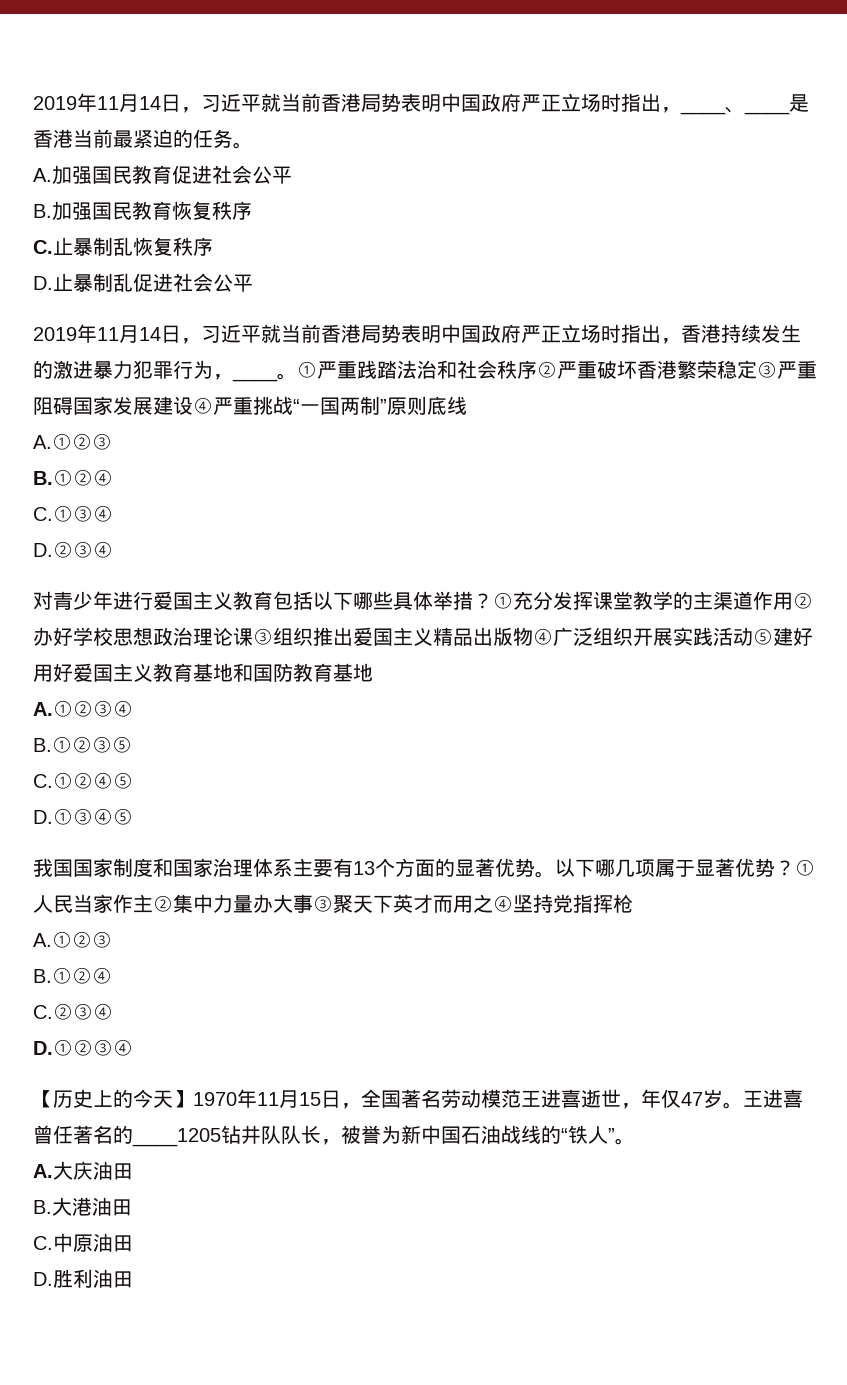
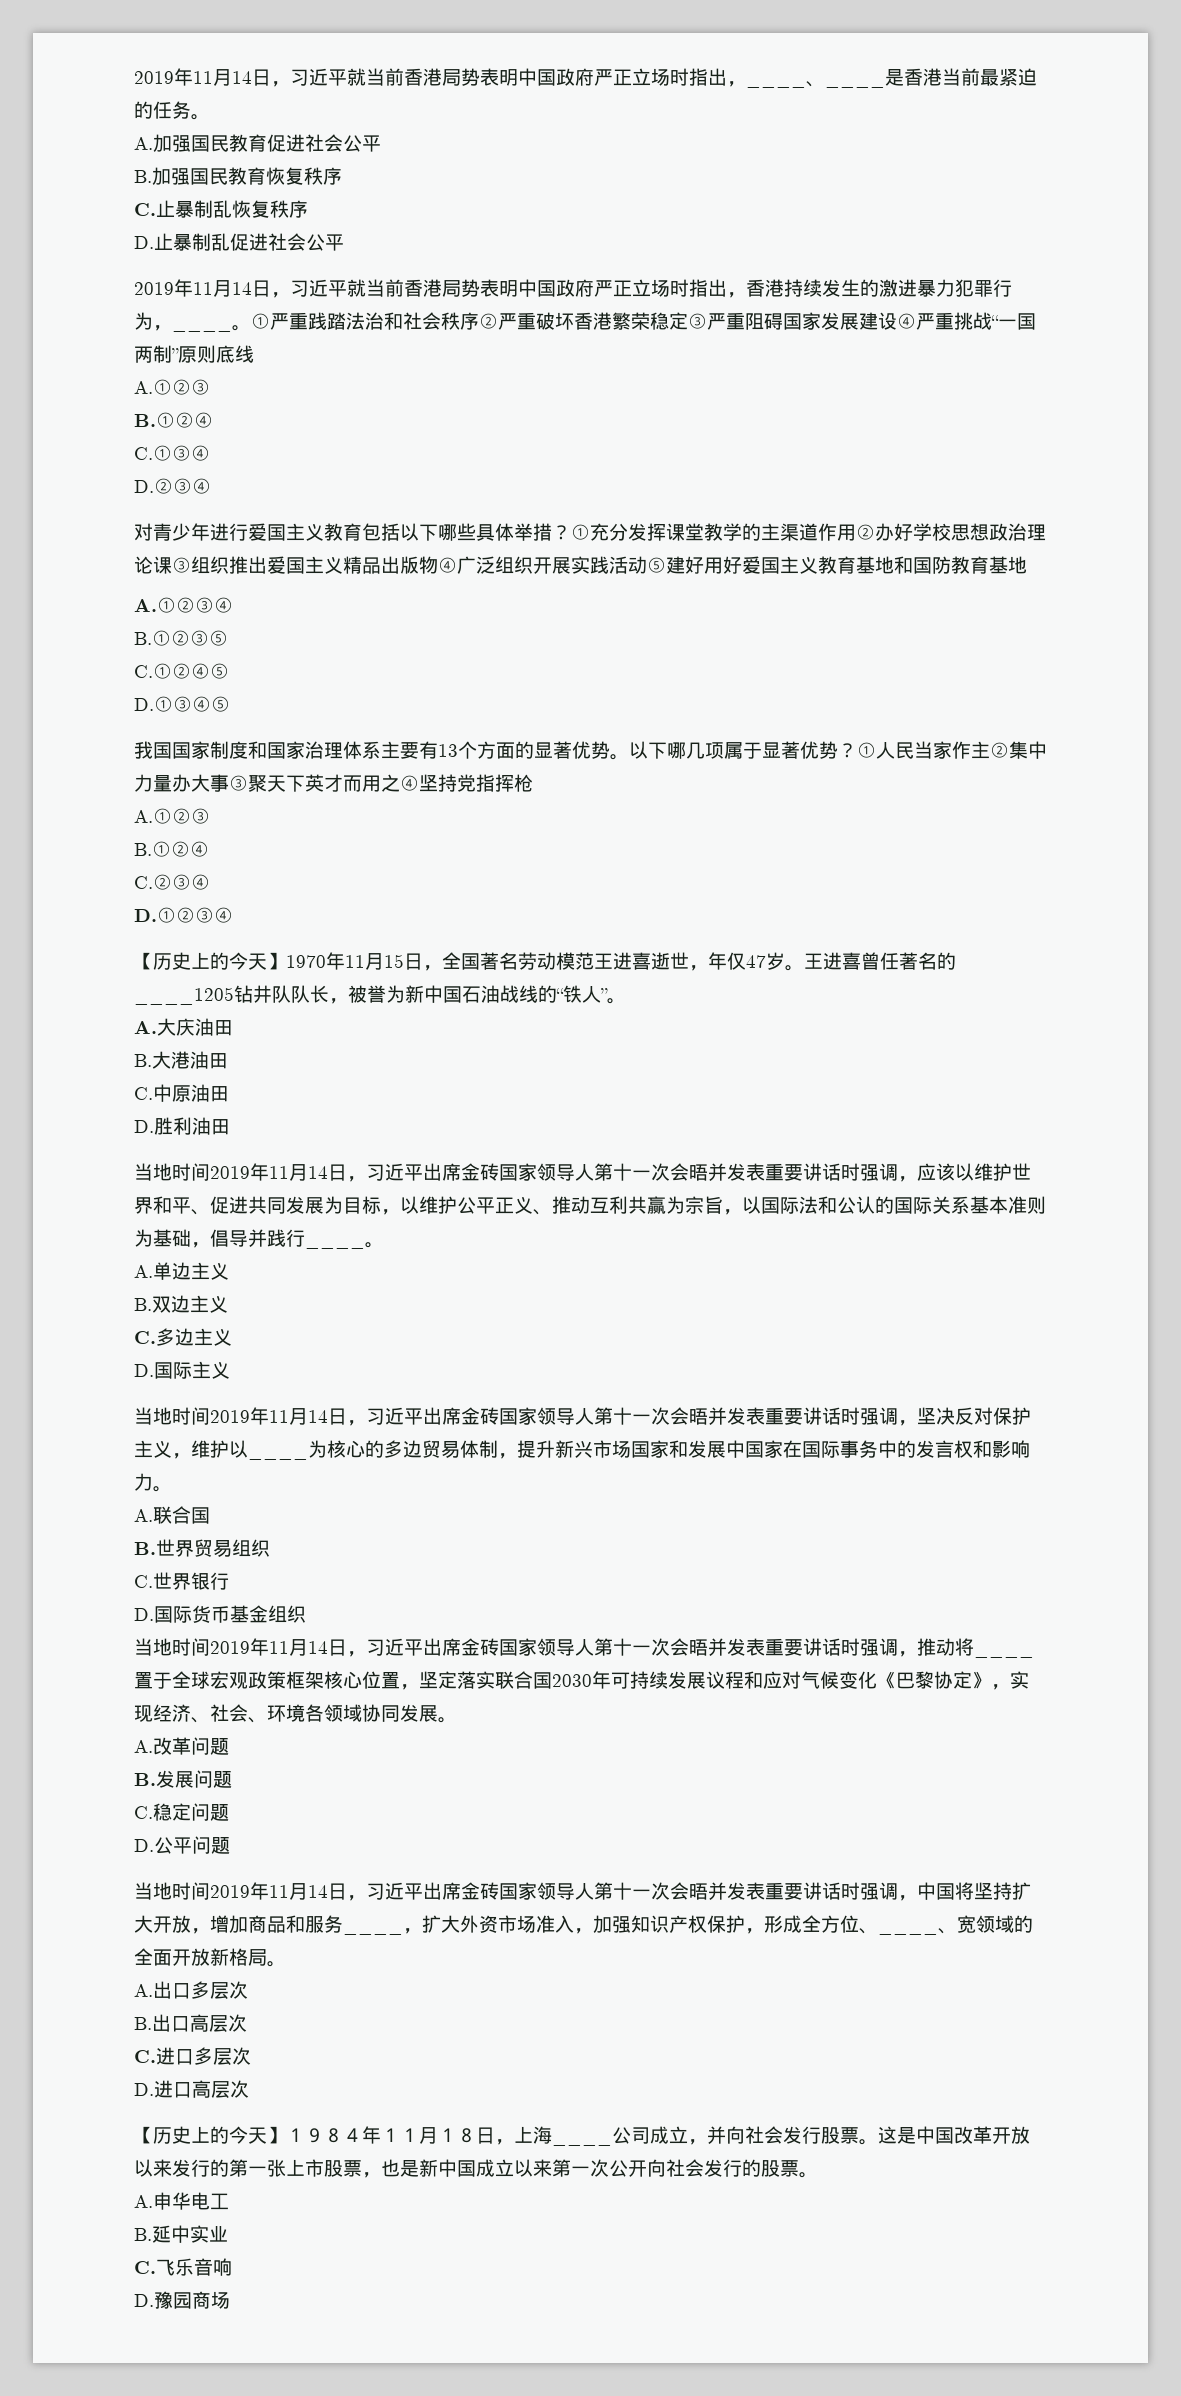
+ 当地时间2019年11月14日，习近平出席金砖国家领导人第十一次会晤并发表重要讲话时强调，应该以维护世界和平、促进共同发展为目标，以维护公平正义、推动互利共赢为宗旨，以国际法和公认的国际关系基本准则为基础，倡导并践行____。
+ A.单边主义
+ B.双边主义
+ C.多边主义
+ D.国际主义
+ 当地时间2019年11月14日，习近平出席金砖国家领导人第十一次会晤并发表重要讲话时强调，坚决反对保护主义，维护以____为核心的多边贸易体制，提升新兴市场国家和发展中国家在国际事务中的发言权和影响力。
+ A.联合国
+ B.世界贸易组织
+ C.世界银行
+ D.国际货币基金组织
+ 当地时间2019年11月14日，习近平出席金砖国家领导人第十一次会晤并发表重要讲话时强调，推动将____置于全球宏观政策框架核心位置，坚定落实联合国2030年可持续发展议程和应对气候变化《巴黎协定》，实现经济、社会、环境各领域协同发展。
+ A.改革问题
+ B.发展问题
+ C.稳定问题
+ D.公平问题
+ 当地时间2019年11月14日，习近平出席金砖国家领导人第十一次会晤并发表重要讲话时强调，中国将坚持扩大开放，增加商品和服务____，扩大外资市场准入，加强知识产权保护，形成全方位、____、宽领域的全面开放新格局。
+ A.出口多层次
+ B.出口高层次
+ C.进口多层次
+ D.进口高层次
+ 【历史上的今天】１９８４年１１月１８日，上海____公司成立，并向社会发行股票。这是中国改革开放以来发行的第一张上市股票，也是新中国成立以来第一次公开向社会发行的股票。
+ A.申华电工
+ B.延中实业
+ C.飞乐音响
+ D.豫园商场

